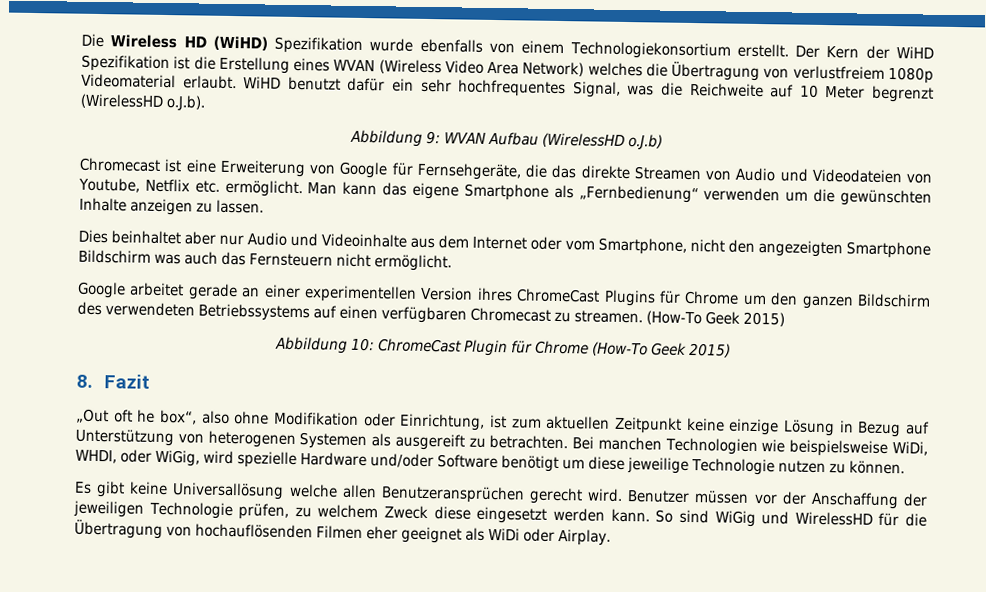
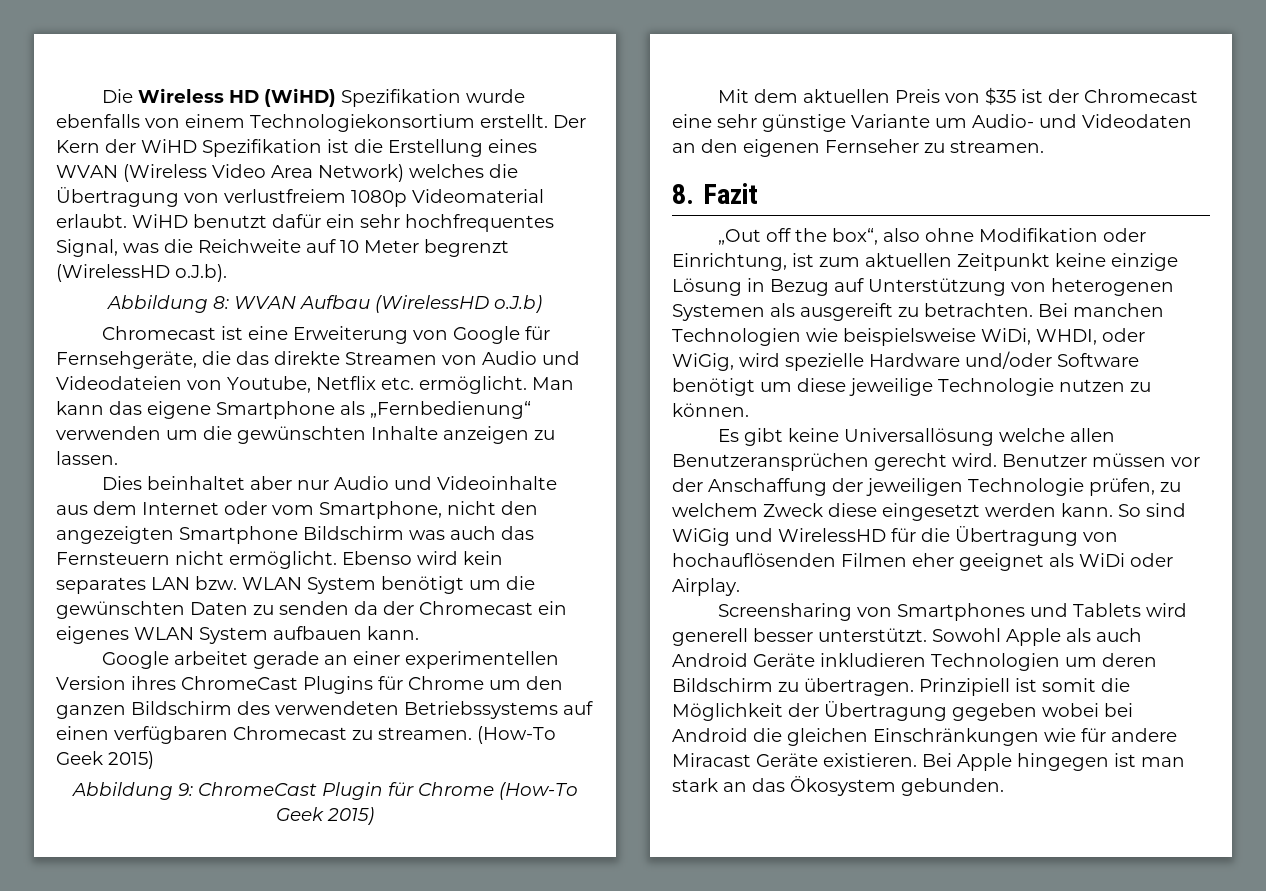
- Abbildung 9: WVAN Aufbau (WirelessHD o.J.b)
+ Abbildung 8: WVAN Aufbau (WirelessHD o.J.b)
+ Ebenso wird kein separates LAN bzw. WLAN System benötigt um die gewünschten Daten zu senden da der Chromecast ein eigenes WLAN System aufbauen kann.
- Abbildung 10: ChromeCast Plugin für Chrome (How-To Geek 2015)
+ Abbildung 9: ChromeCast Plugin für Chrome (How-To Geek 2015)
+ Mit dem aktuellen Preis von $35 ist der Chromecast eine sehr günstige Variante um Audio- und Videodaten an den eigenen Fernseher zu streamen.
- „Out oft he box“, also ohne Modifikation oder Einrichtung, ist zum aktuellen Zeitpunkt keine einzige Lösung in Bezug auf Unterstützung von heterogenen Systemen als ausgereift zu betrachten.
+ „Out off the box“, also ohne Modifikation oder Einrichtung, ist zum aktuellen Zeitpunkt keine einzige Lösung in Bezug auf Unterstützung von heterogenen Systemen als ausgereift zu betrachten.
+ Screensharing von Smartphones und Tablets wird generell besser unterstützt. Sowohl Apple als auch Android Geräte inkludieren Technologien um deren Bildschirm zu übertragen. Prinzipiell ist somit die Möglichkeit der Übertragung gegeben wobei bei Android die gleichen Einschränkungen wie für andere Miracast Geräte existieren. Bei Apple hingegen ist man stark an das Ökosystem gebunden.

